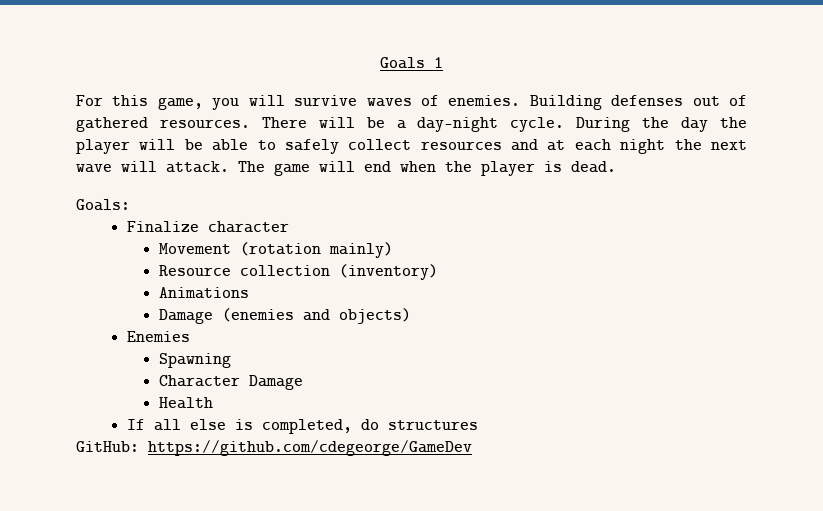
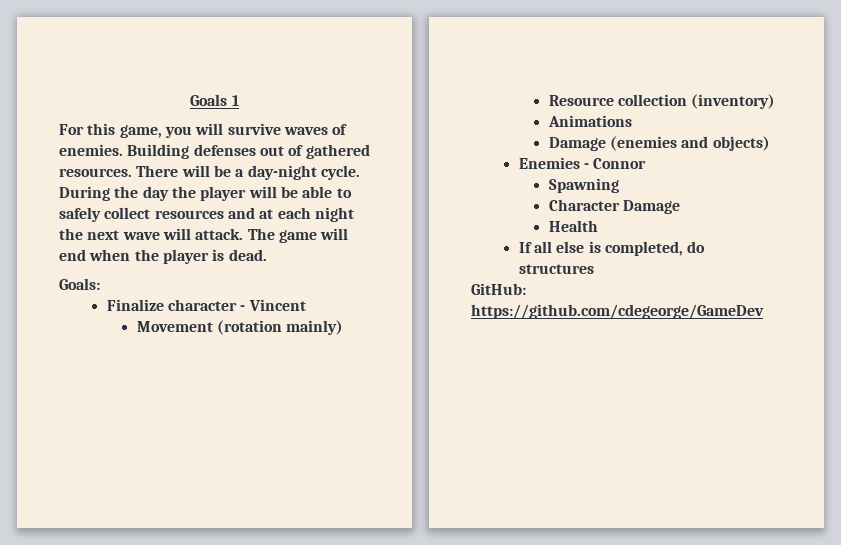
- Finalize character
+ Finalize character - Vincent
- Enemies
+ Enemies - Connor

